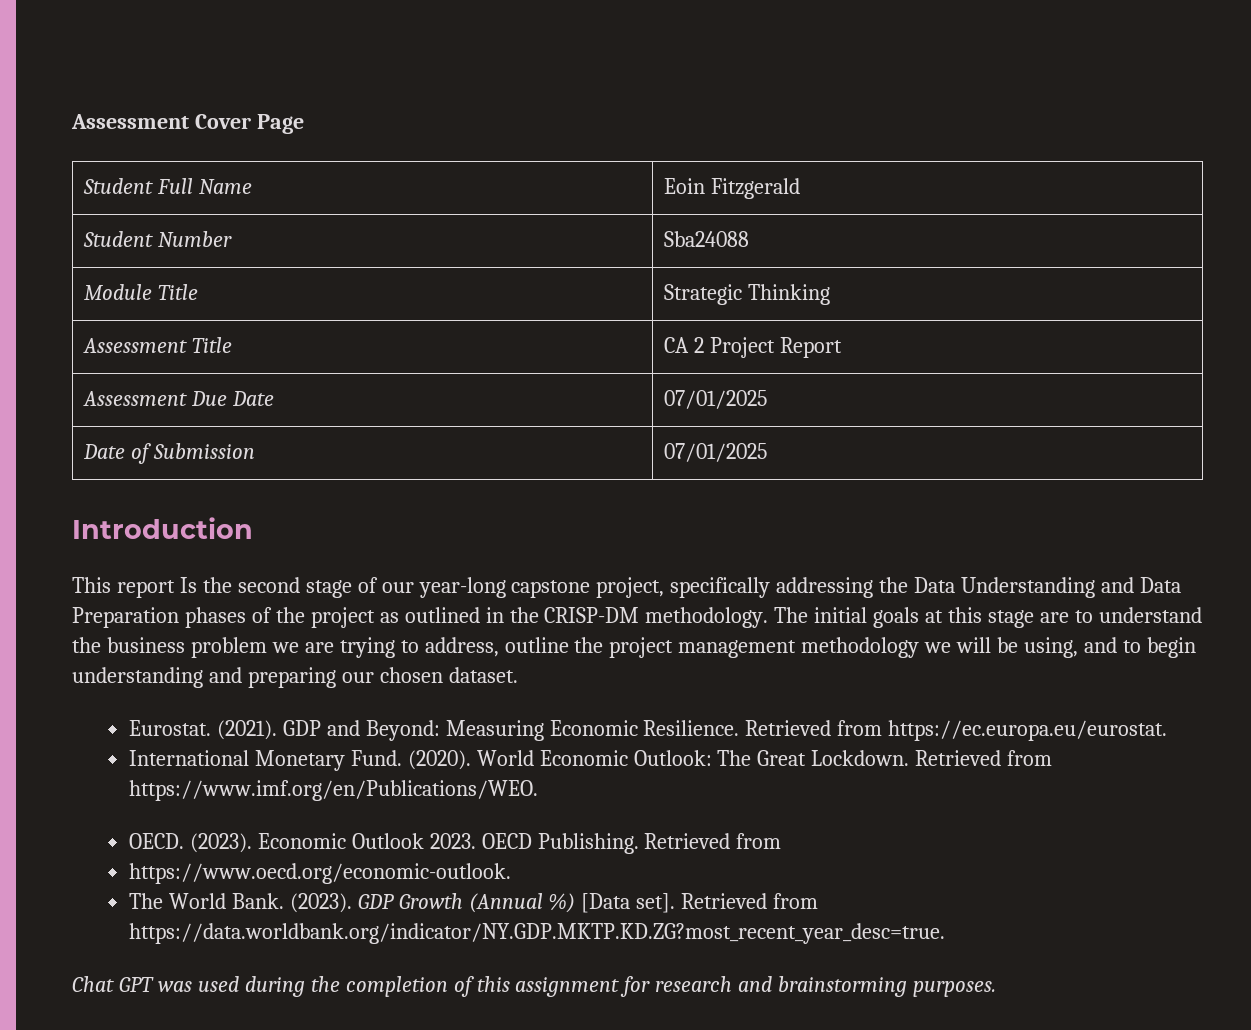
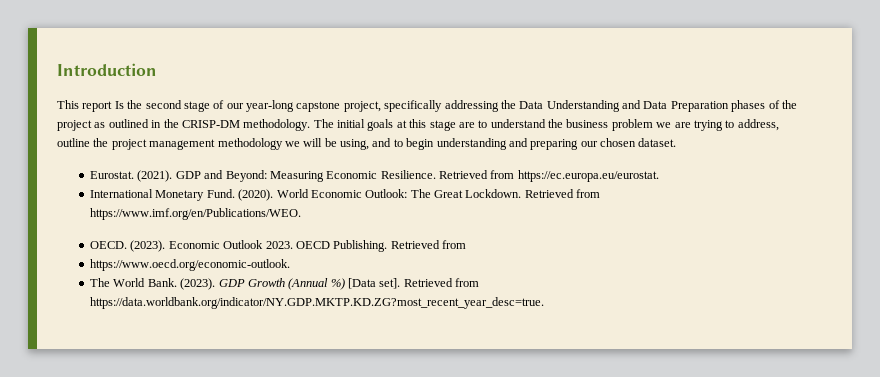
- Assessment Cover Page
- Student Full Name | Eoin Fitzgerald
- Student Number | Sba24088
- Module Title | Strategic Thinking
- Assessment Title | CA 2 Project Report
- Assessment Due Date | 07/01/2025
- Date of Submission | 07/01/2025
- Chat GPT was used during the completion of this assignment for research and brainstorming purposes.

